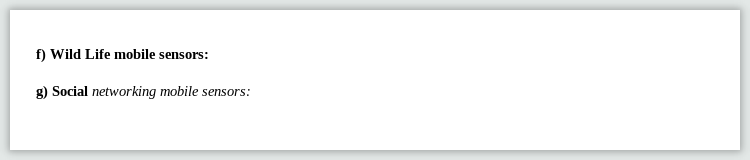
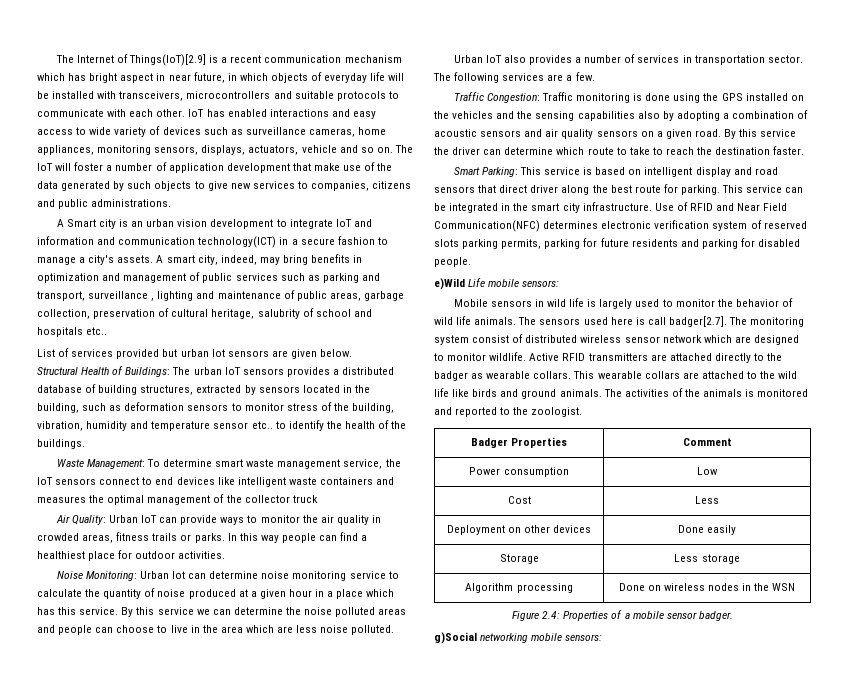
- f) Wild Life mobile sensors:
- g) Social networking mobile sensors:
+ The Internet of Things(IoT)[2.9] is a recent communication mechanism which has bright aspect in near future, in which objects of everyday life will be installed with transceivers, microcontrollers and suitable protocols to communicate with each other. IoT has enabled interactions and easy access to wide variety of devices such as surveillance cameras, home appliances, monitoring sensors, displays, actuators, vehicle and so on. The IoT will foster a number of application development that make use of the data generated by such objects to give new services to companies, citizens and public administrations.
+ A Smart city is an urban vision development to integrate IoT and information and communication technology(ICT) in a secure fashion to manage a city's assets. A smart city, indeed, may bring benefits in optimization and management of public services such as parking and transport, surveillance , lighting and maintenance of public areas, garbage collection, preservation of cultural heritage, salubrity of school and hospitals etc..
+ List of services provided but urban Iot sensors are given below.
+ Structural Health of Buildings: The urban IoT sensors provides a distributed database of building structures, extracted by sensors located in the building, such as deformation sensors to monitor stress of the building, vibration, humidity and temperature sensor etc.. to identify the health of the buildings.
+ Waste Management: To determine smart waste management service, the IoT sensors connect to end devices like intelligent waste containers and measures the optimal management of the collector truck
+ Air Quality: Urban IoT can provide ways to monitor the air quality in crowded areas, fitness trails or parks. In this way people can find a healthiest place for outdoor activities.
+ Noise Monitoring: Urban Iot can determine noise monitoring service to calculate the quantity of noise produced at a given hour in a place which has this service. By this service we can determine the noise polluted areas and people can choose to live in the area which are less noise polluted.
+ Urban IoT also provides a number of services in transportation sector. The following services are a few.
+ Traffic Congestion: Traffic monitoring is done using the GPS installed on the vehicles and the sensing capabilities also by adopting a combination of acoustic sensors and air quality sensors on a given road. By this service the driver can determine which route to take to reach the destination faster.
+ Smart Parking: This service is based on intelligent display and road sensors that direct driver along the best route for parking. This service can be integrated in the smart city infrastructure. Use of RFID and Near Field Communication(NFC) determines electronic verification system of reserved slots parking permits, parking for future residents and parking for disabled people.
+ e)Wild Life mobile sensors:
+ Mobile sensors in wild life is largely used to monitor the behavior of wild life animals. The sensors used here is call badger[2.7]. The monitoring system consist of distributed wireless sensor network which are designed to monitor wildlife. Active RFID transmitters are attached directly to the badger as wearable collars. This wearable collars are attached to the wild life like birds and ground animals. The activities of the animals is monitored and reported to the zoologist.
+ Badger Properties | Comment
+ Power consumption | Low
+ Cost | Less
+ Deployment on other devices | Done easily
+ Storage | Less storage
+ Algorithm processing | Done on wireless nodes in the WSN
+ Figure 2.4: Properties of a mobile sensor badger.
+ g)Social networking mobile sensors:

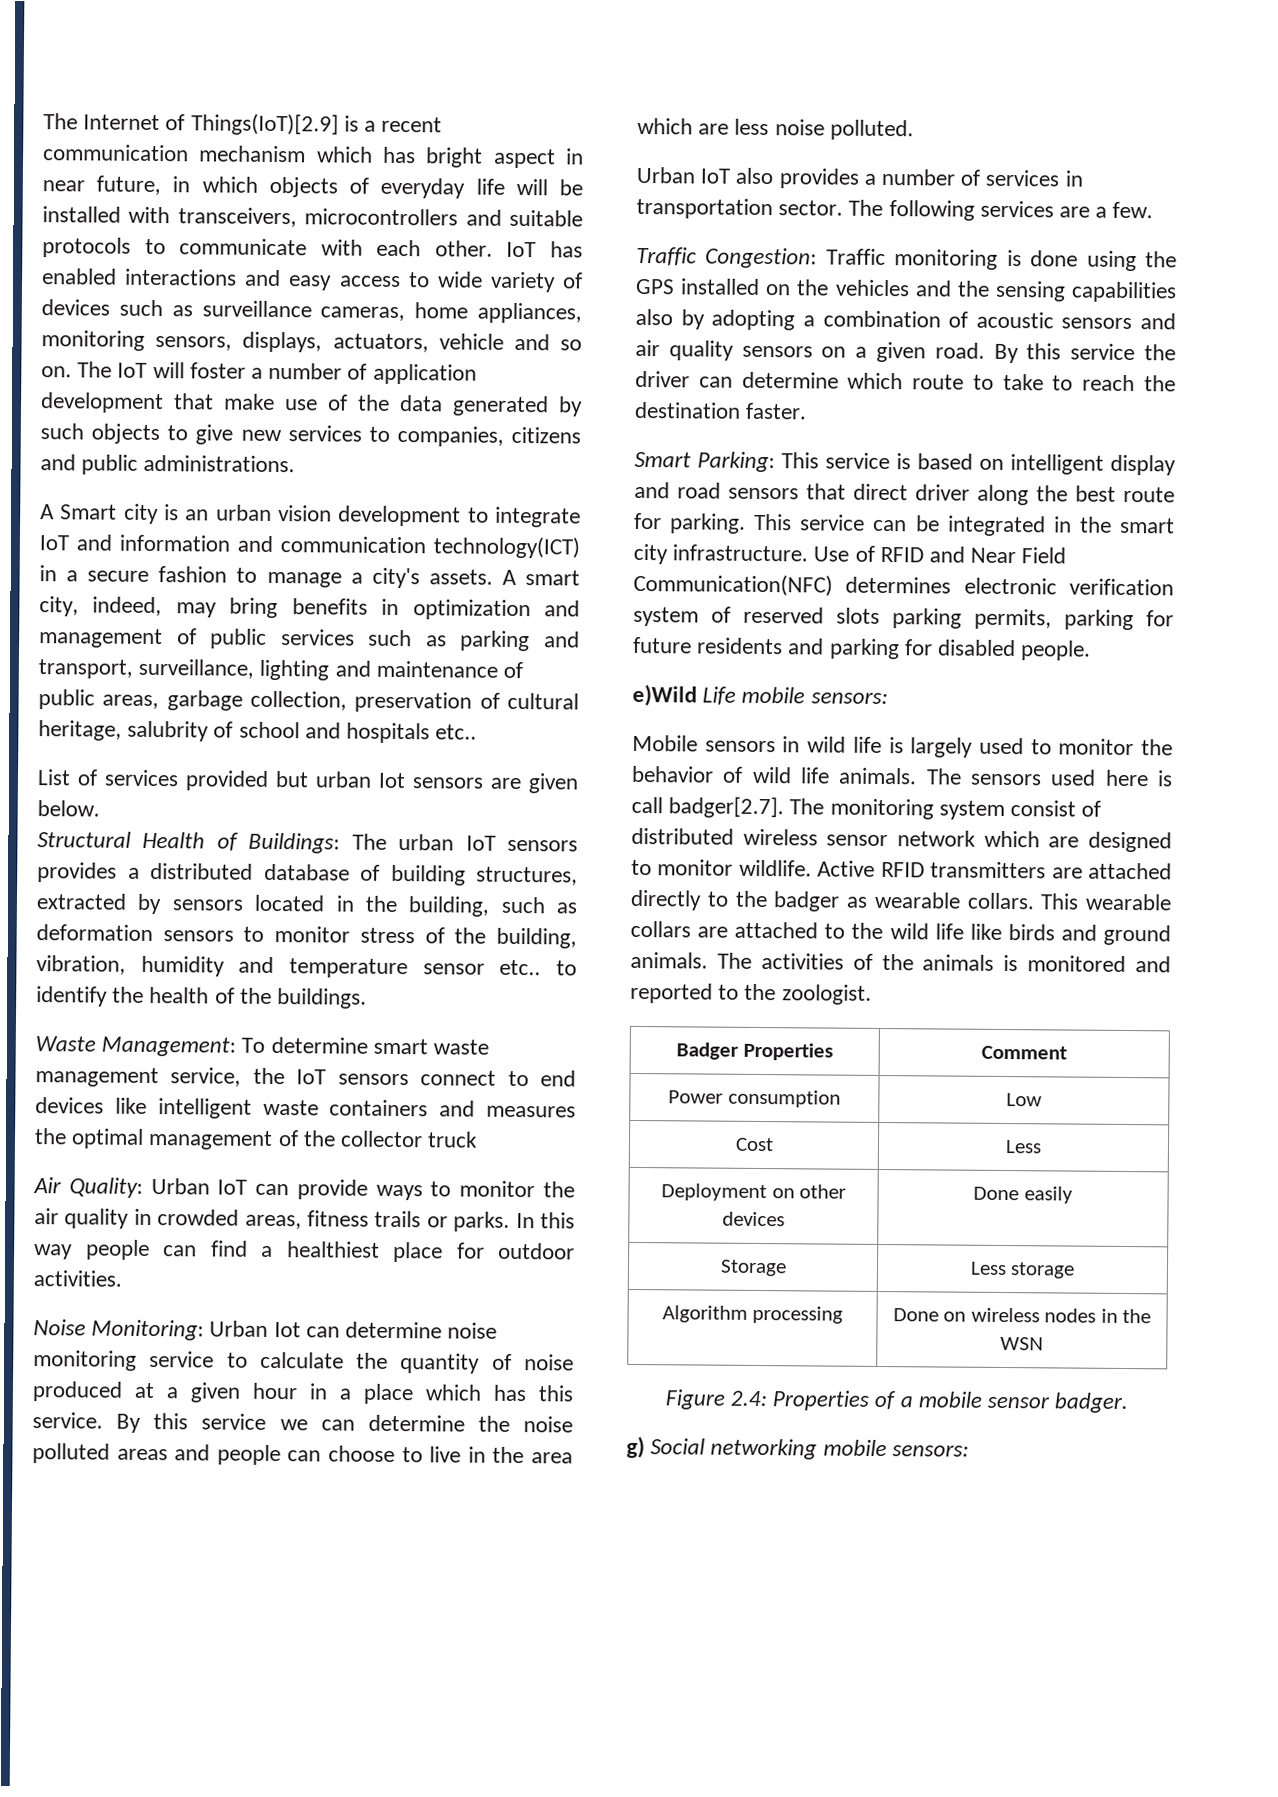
- A smart city, indeed, may bring benefits in optimization and management of public services such as parking and transport, surveillance , lighting and maintenance of public areas, garbage collection, preservation of cultural heritage, salubrity of school and hospitals etc..
+ A smart city, indeed, may bring benefits in optimization and management of public services such as parking and transport, surveillance, lighting and maintenance of public areas, garbage collection, preservation of cultural heritage, salubrity of school and hospitals etc..
- g)Social networking mobile sensors:
+ g) Social networking mobile sensors:

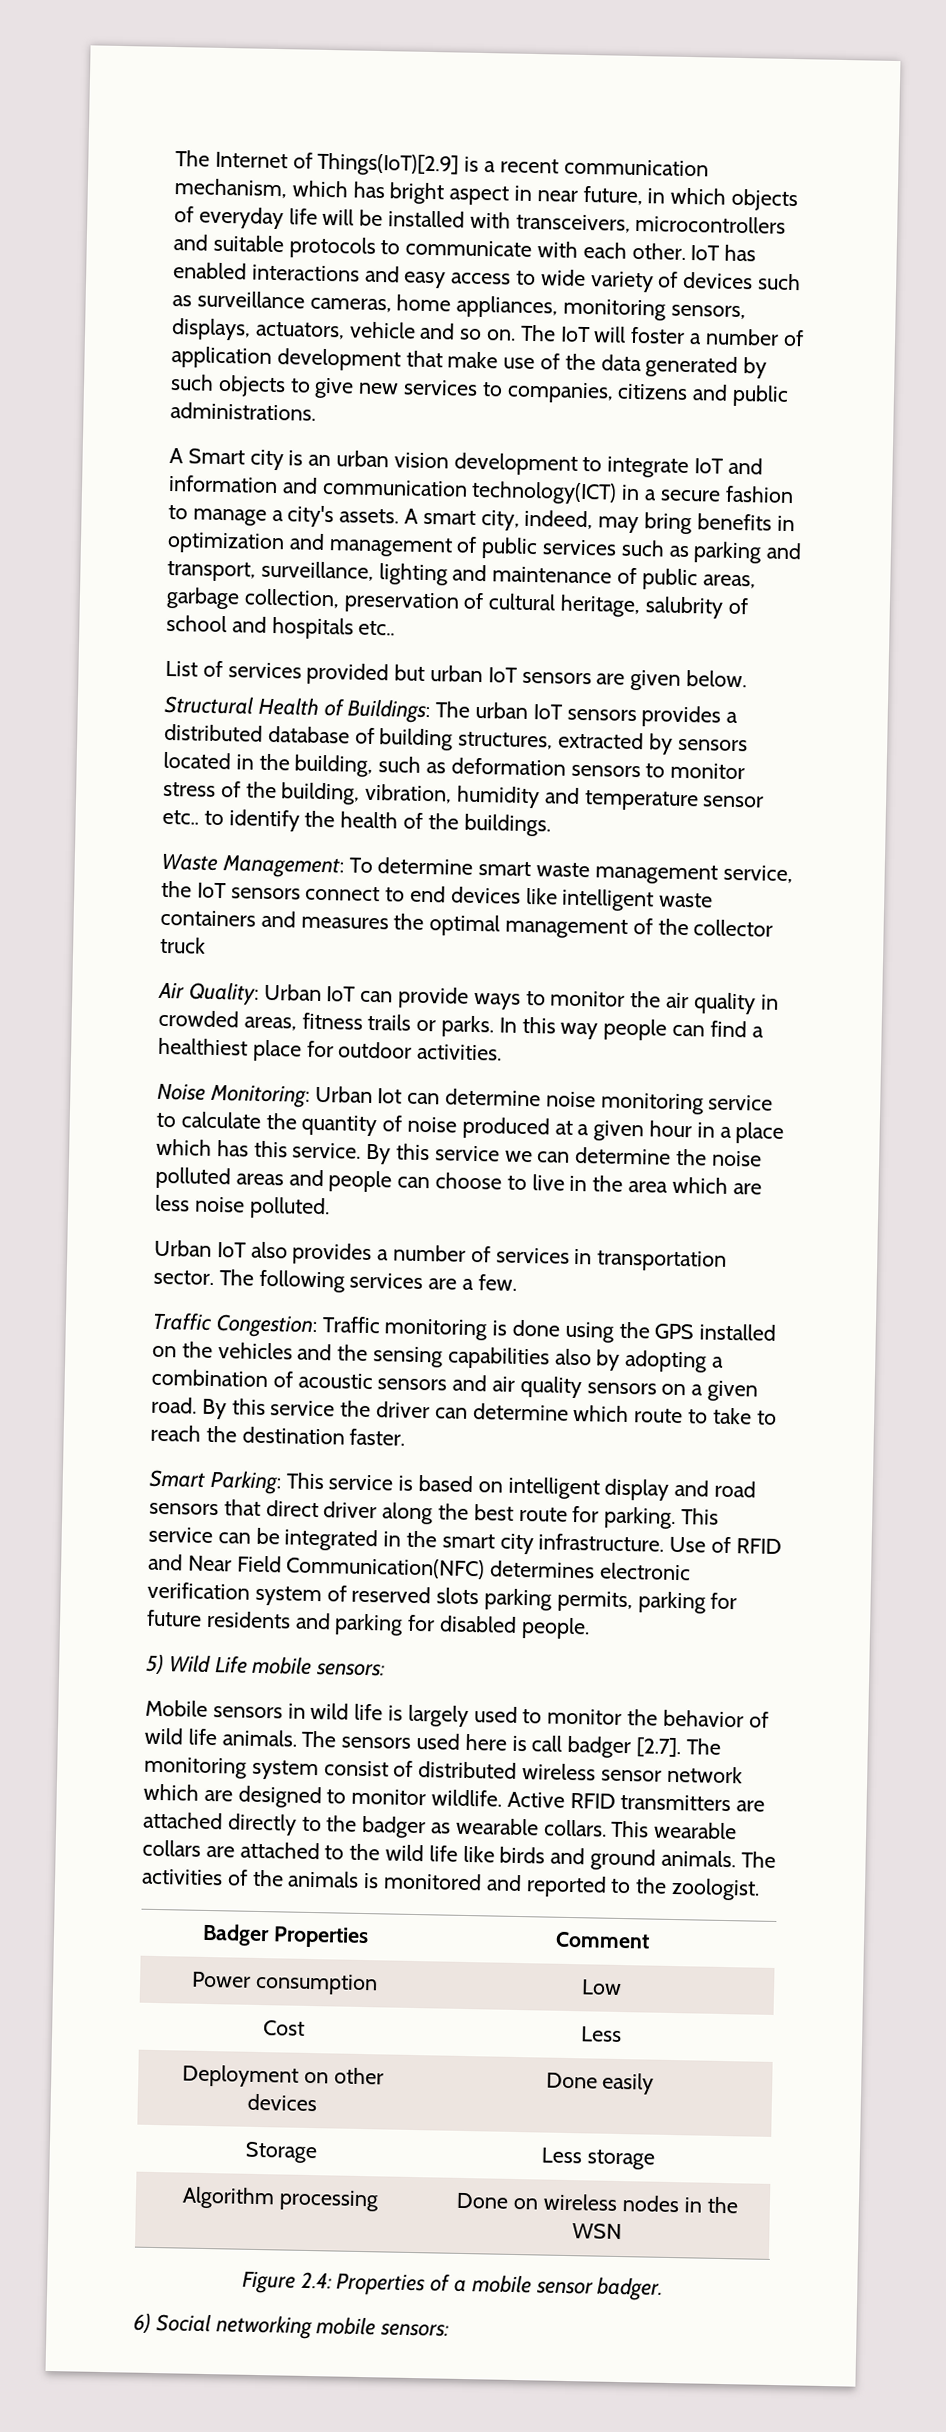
- The Internet of Things(IoT)[2.9] is a recent communication mechanism which has bright aspect in near future, in which objects of everyday life will be installed with transceivers, microcontrollers and suitable protocols to communicate with each other.
+ The Internet of Things(IoT)[2.9] is a recent communication mechanism, which has bright aspect in near future, in which objects of everyday life will be installed with transceivers, microcontrollers and suitable protocols to communicate with each other.
- List of services provided but urban Iot sensors are given below.
+ List of services provided but urban IoT sensors are given below.
- e)Wild Life mobile sensors:
+ 5) Wild Life mobile sensors:
- The sensors used here is call badger[2.7]. The monitoring system consist of distributed wireless sensor network which are designed to monitor wildlife.
+ The sensors used here is call badger [2.7]. The monitoring system consist of distributed wireless sensor network which are designed to monitor wildlife.
- g) Social networking mobile sensors:
+ 6) Social networking mobile sensors:

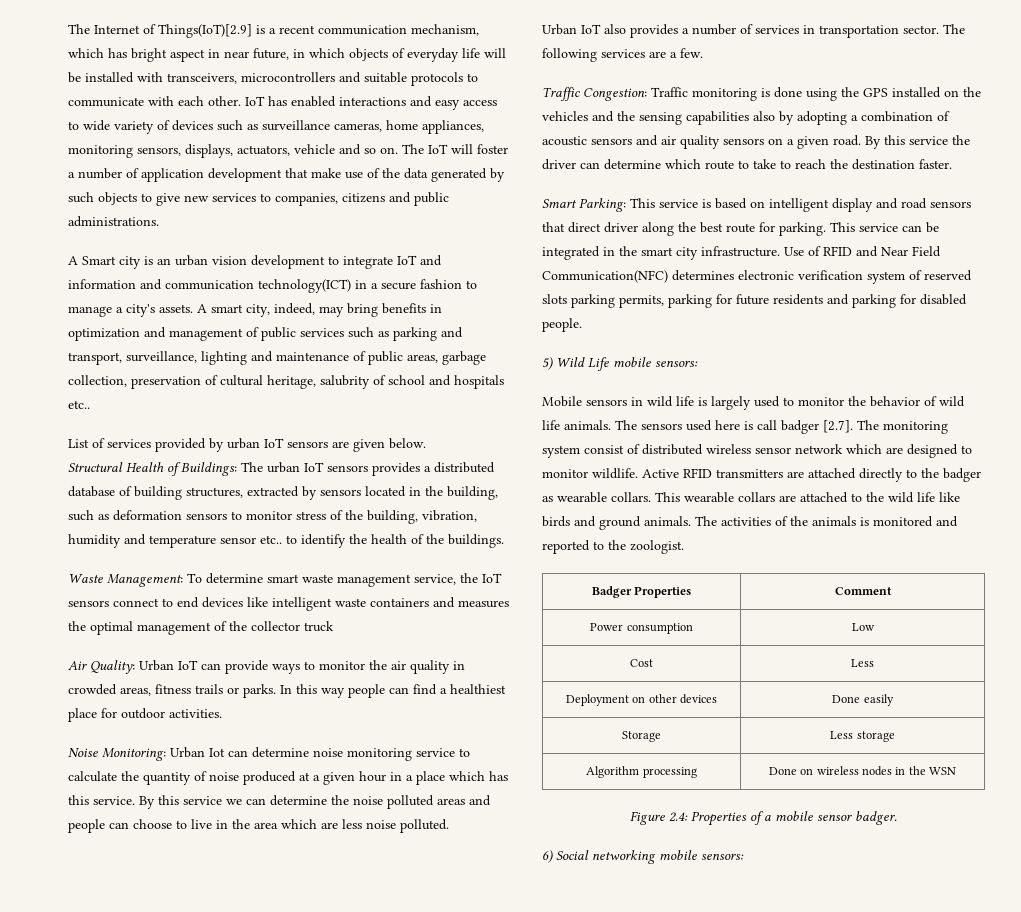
- List of services provided but urban IoT sensors are given below.
+ List of services provided by urban IoT sensors are given below.

